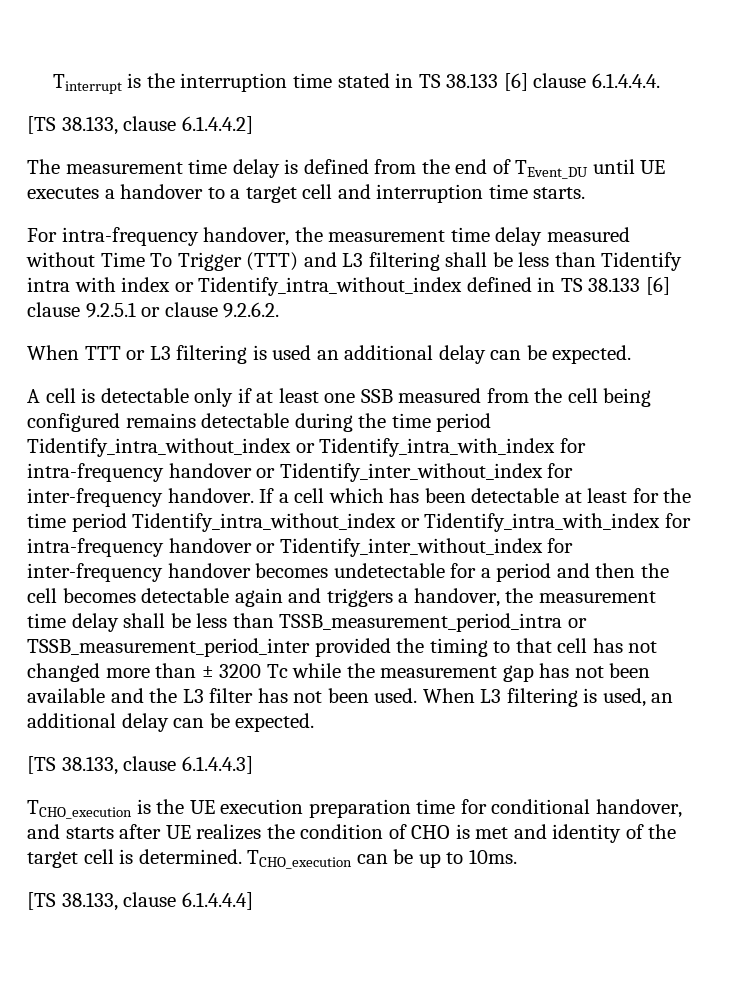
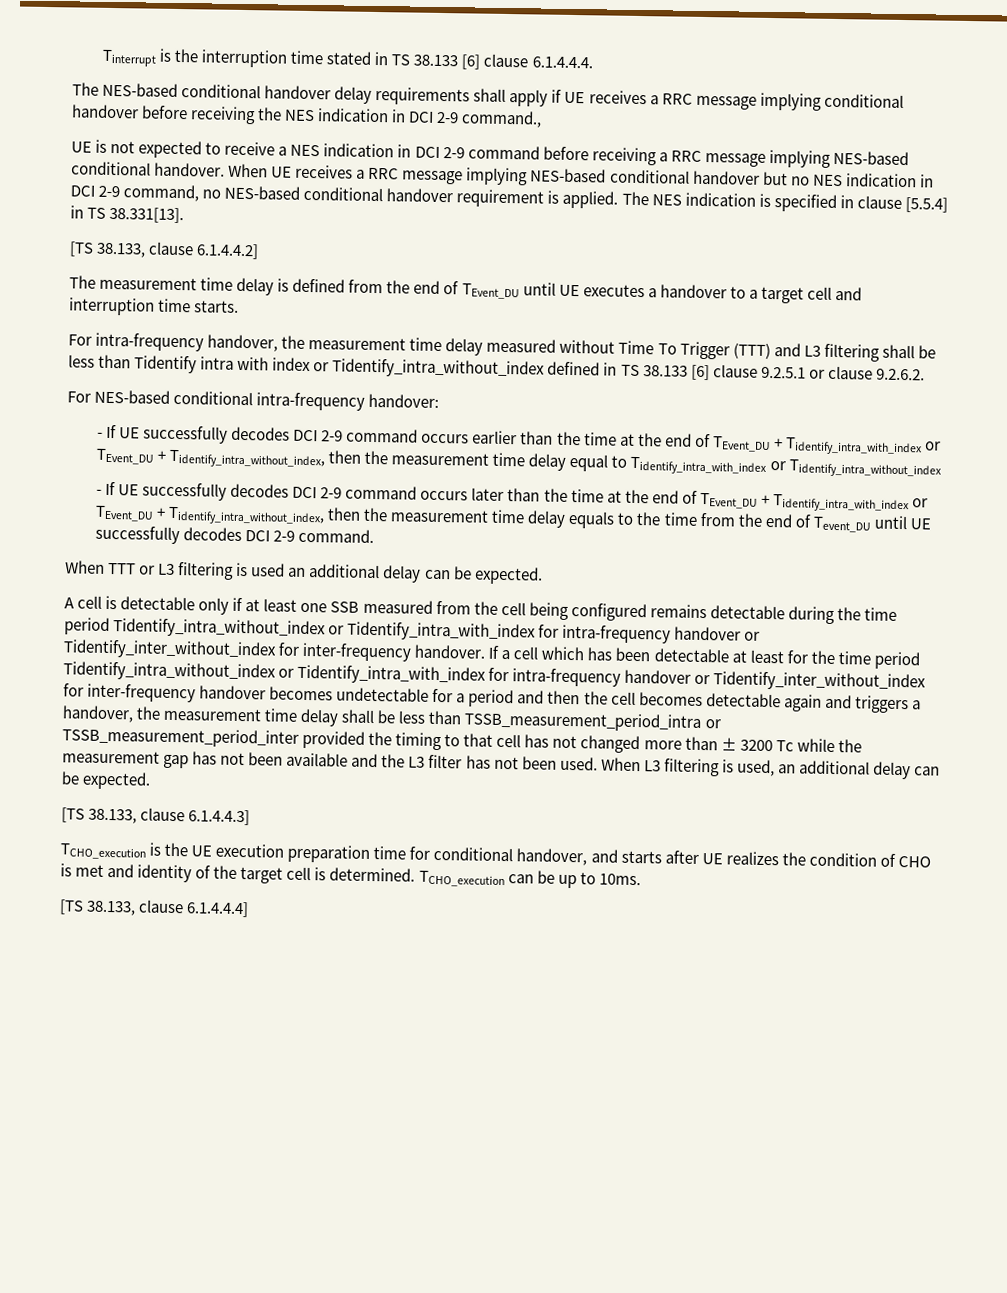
+ The NES-based conditional handover delay requirements shall apply if UE receives a RRC message implying conditional handover before receiving the NES indication in DCI 2-9 command.,
+ UE is not expected to receive a NES indication in DCI 2-9 command before receiving a RRC message implying NES-based conditional handover. When UE receives a RRC message implying NES-based conditional handover but no NES indication in DCI 2-9 command, no NES-based conditional handover requirement is applied. The NES indication is specified in clause [5.5.4] in TS 38.331[13].
+ For NES-based conditional intra-frequency handover:
+ - If UE successfully decodes DCI 2-9 command occurs earlier than the time at the end of TEvent_DU + Tidentify_intra_with_index or TEvent_DU + Tidentify_intra_without_index, then the measurement time delay equal to Tidentify_intra_with_index or Tidentify_intra_without_index
+ - If UE successfully decodes DCI 2-9 command occurs later than the time at the end of TEvent_DU + Tidentify_intra_with_index or TEvent_DU + Tidentify_intra_without_index, then the measurement time delay equals to the time from the end of Tevent_DU until UE successfully decodes DCI 2-9 command.

